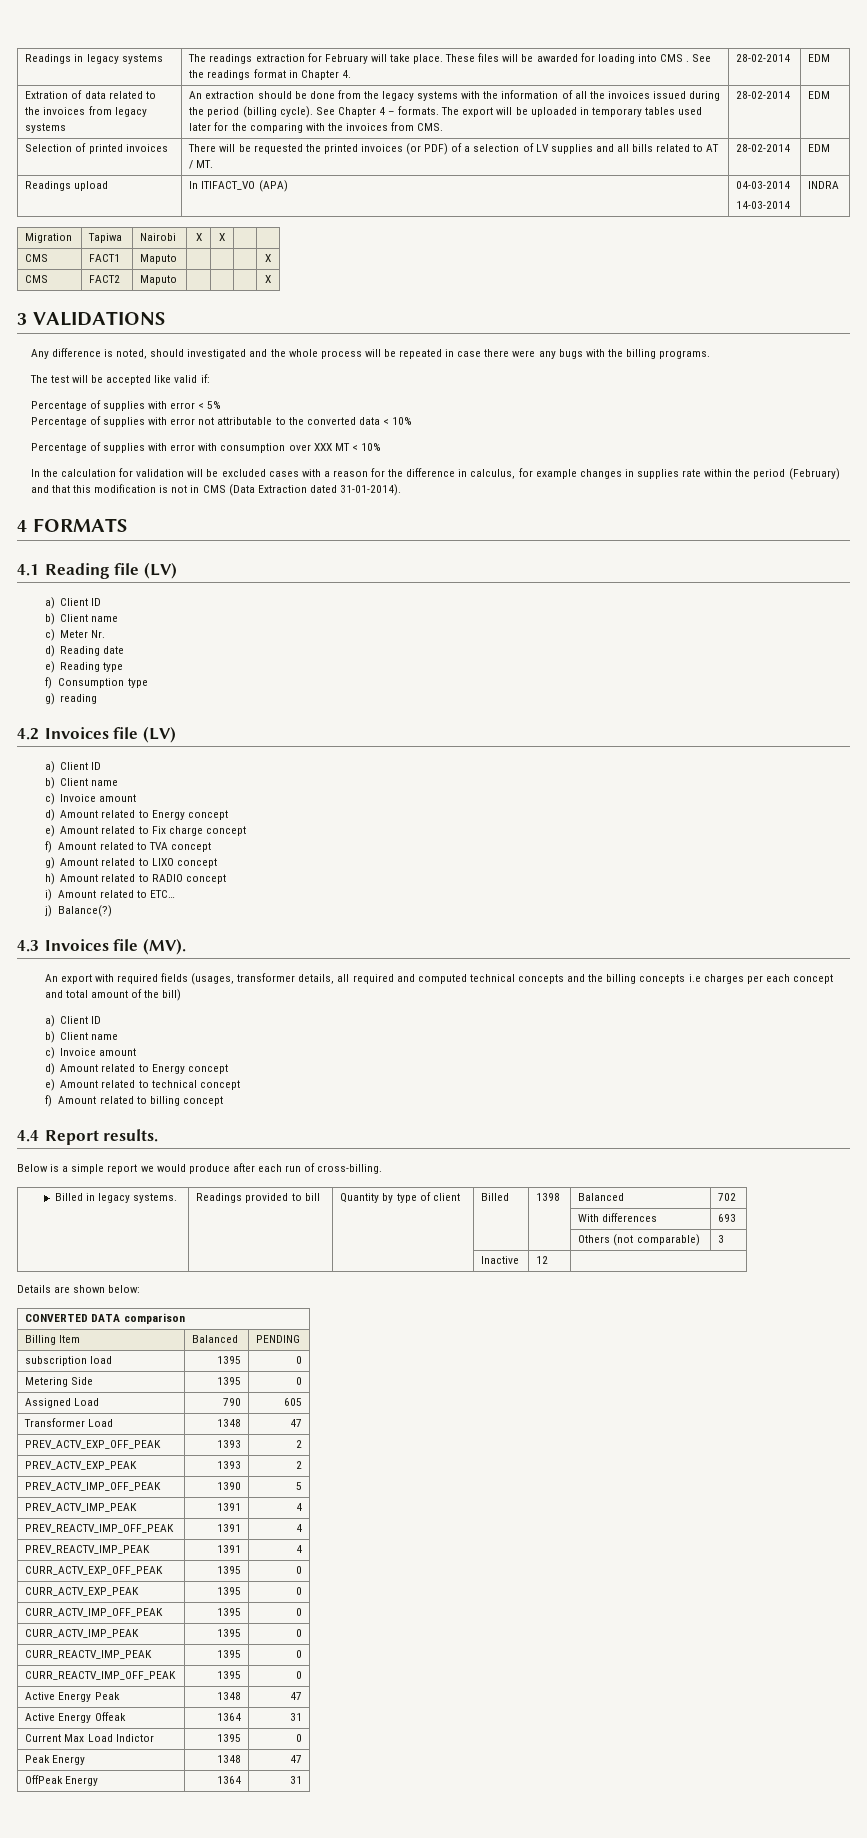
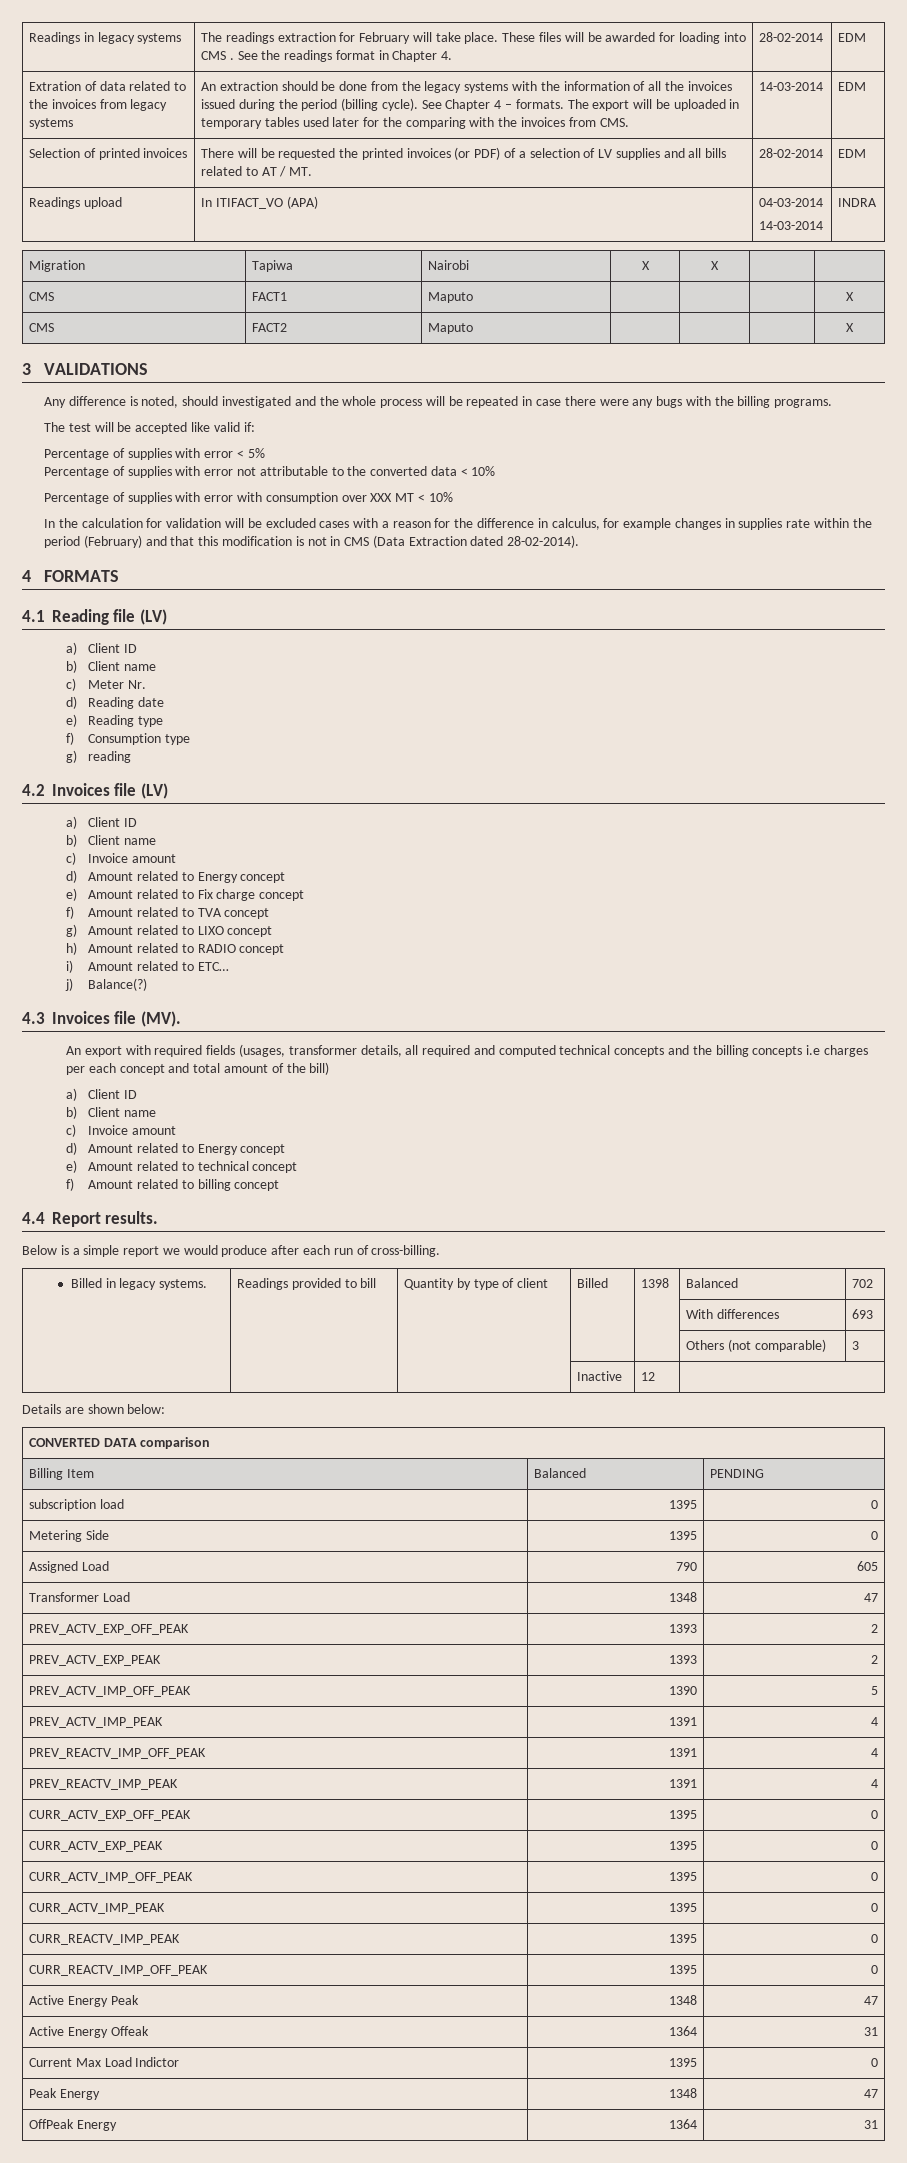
- The export will be uploaded in temporary tables used later for the comparing with the invoices from CMS. | 28-02-2014
+ The export will be uploaded in temporary tables used later for the comparing with the invoices from CMS. | 14-03-2014
- In the calculation for validation will be excluded cases with a reason for the difference in calculus, for example changes in supplies rate within the period (February) and that this modification is not in CMS (Data Extraction dated 31-01-2014).
+ In the calculation for validation will be excluded cases with a reason for the difference in calculus, for example changes in supplies rate within the period (February) and that this modification is not in CMS (Data Extraction dated 28-02-2014).

